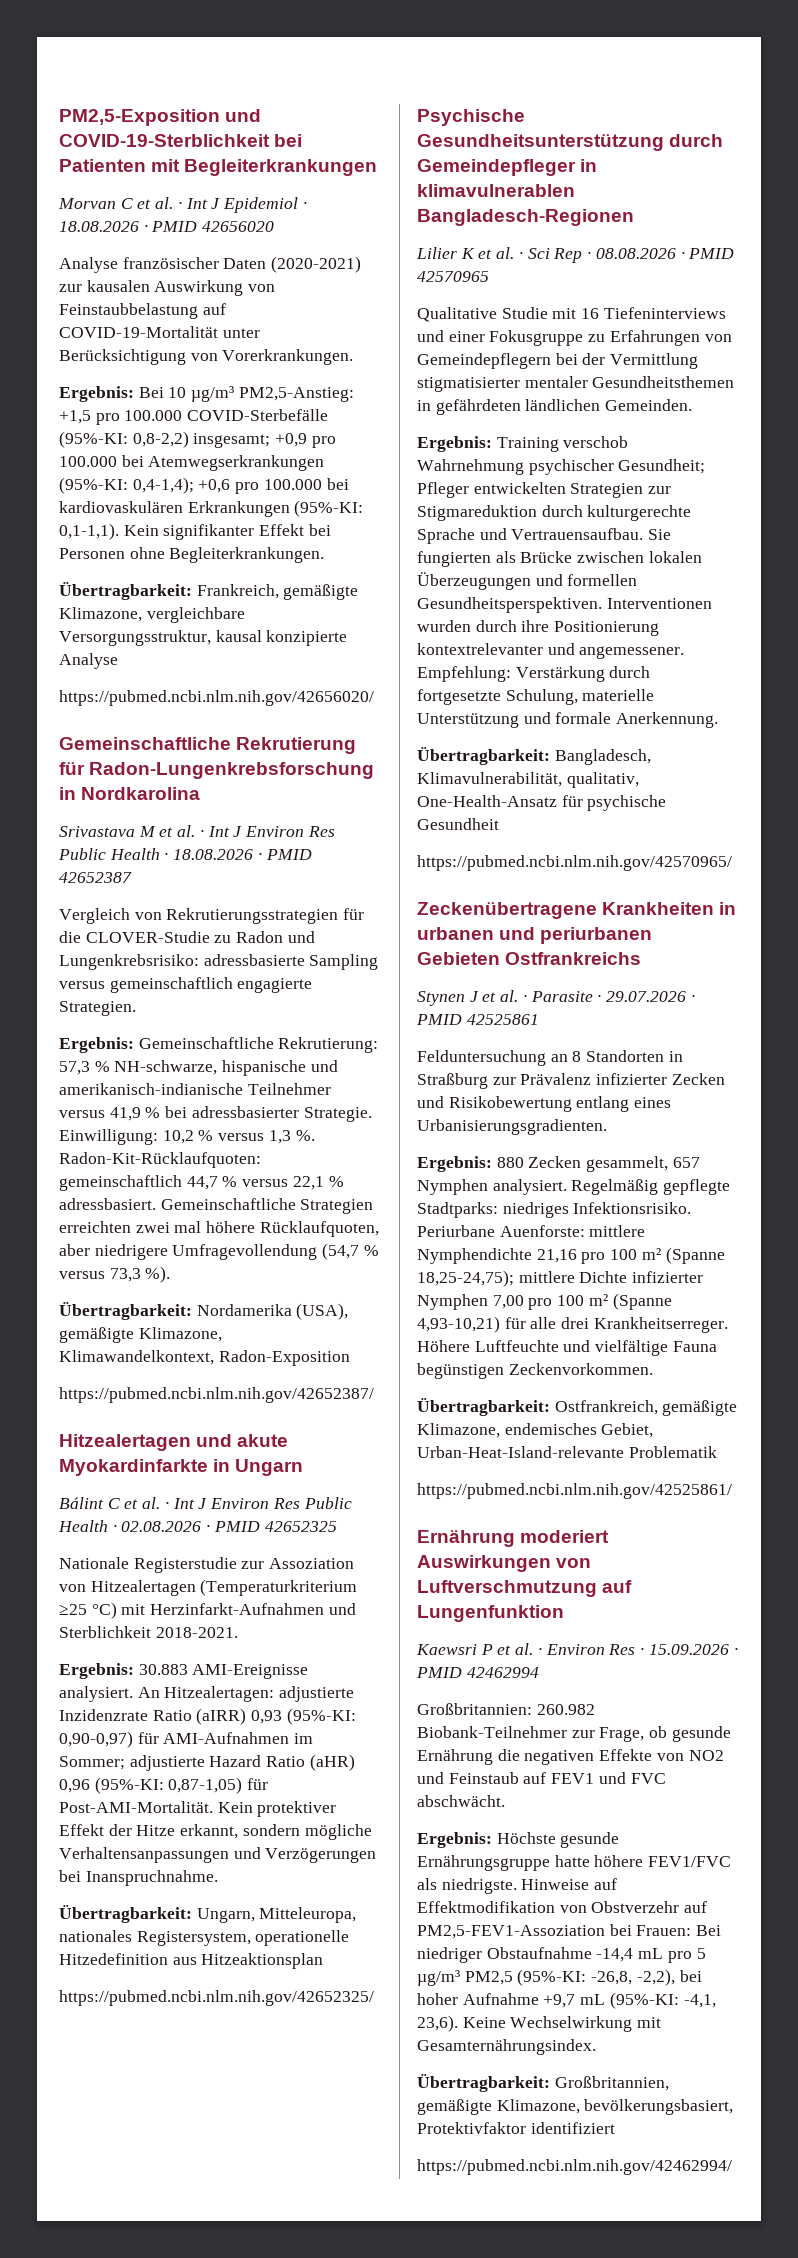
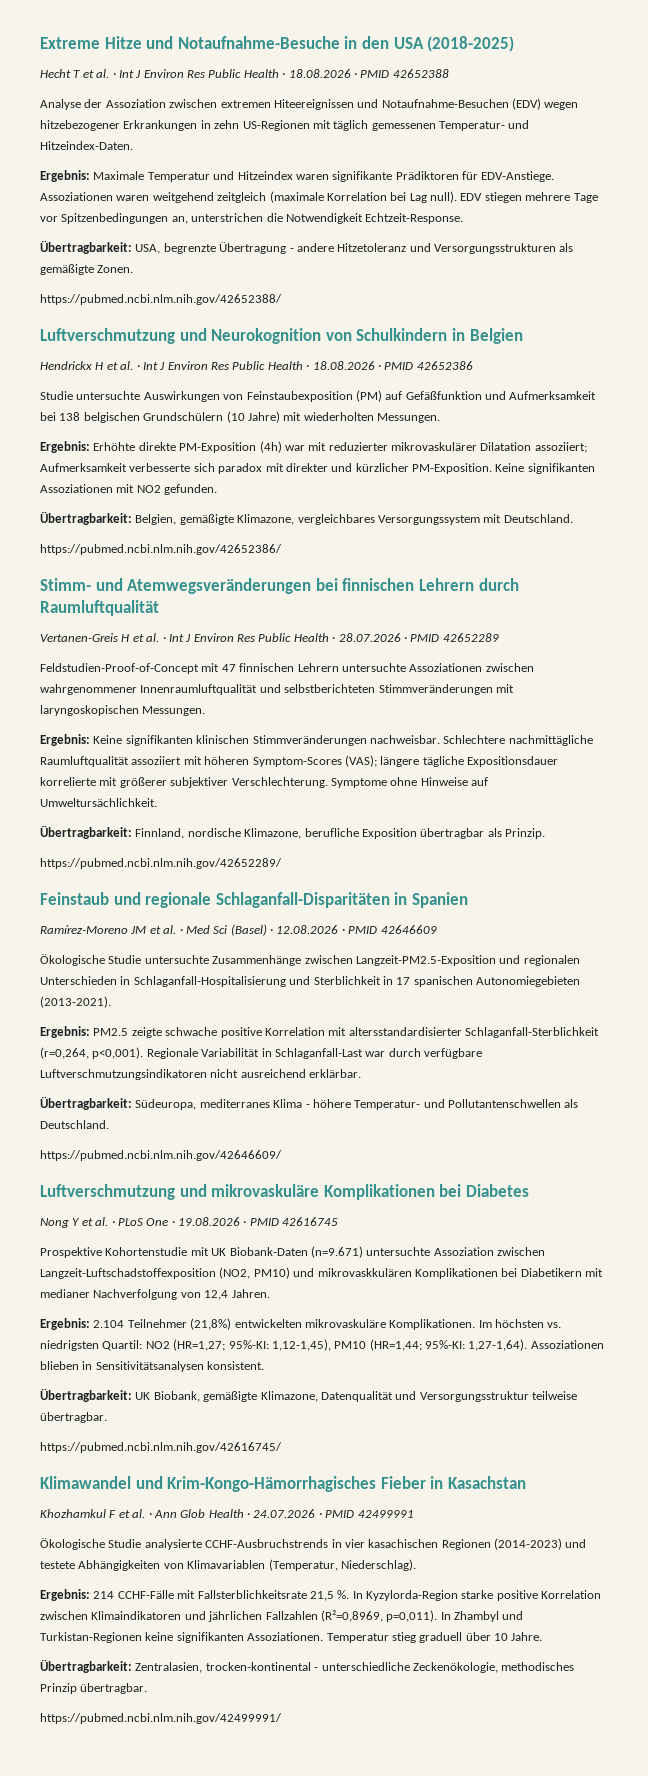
- PM2,5-Exposition und COVID-19-Sterblichkeit bei Patienten mit Begleiterkrankungen
- Morvan C et al. · Int J Epidemiol · 18.08.2026 · PMID 42656020
- Analyse französischer Daten (2020-2021) zur kausalen Auswirkung von Feinstaubbelastung auf COVID-19-Mortalität unter Berücksichtigung von Vorerkrankungen.
- Ergebnis: Bei 10 µg/m³ PM2,5-Anstieg: +1,5 pro 100.000 COVID-Sterbefälle (95%-KI: 0,8-2,2) insgesamt; +0,9 pro 100.000 bei Atemwegserkrankungen (95%-KI: 0,4-1,4); +0,6 pro 100.000 bei kardiovaskulären Erkrankungen (95%-KI: 0,1-1,1). Kein signifikanter Effekt bei Personen ohne Begleiterkrankungen.
- Übertragbarkeit: Frankreich, gemäßigte Klimazone, vergleichbare Versorgungsstruktur, kausal konzipierte Analyse
- https://pubmed.ncbi.nlm.nih.gov/42656020/
- Gemeinschaftliche Rekrutierung für Radon-Lungenkrebsforschung in Nordkarolina
- Srivastava M et al. · Int J Environ Res Public Health · 18.08.2026 · PMID 42652387
- Vergleich von Rekrutierungsstrategien für die CLOVER-Studie zu Radon und Lungenkrebsrisiko: adressbasierte Sampling versus gemeinschaftlich engagierte Strategien.
- Ergebnis: Gemeinschaftliche Rekrutierung: 57,3 % NH-schwarze, hispanische und amerikanisch-indianische Teilnehmer versus 41,9 % bei adressbasierter Strategie. Einwilligung: 10,2 % versus 1,3 %. Radon-Kit-Rücklaufquoten: gemeinschaftlich 44,7 % versus 22,1 % adressbasiert. Gemeinschaftliche Strategien erreichten zwei mal höhere Rücklaufquoten, aber niedrigere Umfragevollendung (54,7 % versus 73,3 %).
- Übertragbarkeit: Nordamerika (USA), gemäßigte Klimazone, Klimawandelkontext, Radon-Exposition
- https://pubmed.ncbi.nlm.nih.gov/42652387/
- Hitzealertagen und akute Myokardinfarkte in Ungarn
- Bálint C et al. · Int J Environ Res Public Health · 02.08.2026 · PMID 42652325
- Nationale Registerstudie zur Assoziation von Hitzealertagen (Temperaturkriterium ≥25 °C) mit Herzinfarkt-Aufnahmen und Sterblichkeit 2018-2021.
- Ergebnis: 30.883 AMI-Ereignisse analysiert. An Hitzealertagen: adjustierte Inzidenzrate Ratio (aIRR) 0,93 (95%-KI: 0,90-0,97) für AMI-Aufnahmen im Sommer; adjustierte Hazard Ratio (aHR) 0,96 (95%-KI: 0,87-1,05) für Post-AMI-Mortalität. Kein protektiver Effekt der Hitze erkannt, sondern mögliche Verhaltensanpassungen und Verzögerungen bei Inanspruchnahme.
- Übertragbarkeit: Ungarn, Mitteleuropa, nationales Registersystem, operationelle Hitzedefinition aus Hitzeaktionsplan
- https://pubmed.ncbi.nlm.nih.gov/42652325/
- Psychische Gesundheitsunterstützung durch Gemeindepfleger in klimavulnerablen Bangladesch-Regionen
- Lilier K et al. · Sci Rep · 08.08.2026 · PMID 42570965
- Qualitative Studie mit 16 Tiefeninterviews und einer Fokusgruppe zu Erfahrungen von Gemeindepflegern bei der Vermittlung stigmatisierter mentaler Gesundheitsthemen in gefährdeten ländlichen Gemeinden.
- Ergebnis: Training verschob Wahrnehmung psychischer Gesundheit; Pfleger entwickelten Strategien zur Stigmareduktion durch kulturgerechte Sprache und Vertrauensaufbau. Sie fungierten als Brücke zwischen lokalen Überzeugungen und formellen Gesundheitsperspektiven. Interventionen wurden durch ihre Positionierung kontextrelevanter und angemessener. Empfehlung: Verstärkung durch fortgesetzte Schulung, materielle Unterstützung und formale Anerkennung.
- Übertragbarkeit: Bangladesch, Klimavulnerabilität, qualitativ, One-Health-Ansatz für psychische Gesundheit
- https://pubmed.ncbi.nlm.nih.gov/42570965/
- Zeckenübertragene Krankheiten in urbanen und periurbanen Gebieten Ostfrankreichs
- Stynen J et al. · Parasite · 29.07.2026 · PMID 42525861
- Felduntersuchung an 8 Standorten in Straßburg zur Prävalenz infizierter Zecken und Risikobewertung entlang eines Urbanisierungsgradienten.
- Ergebnis: 880 Zecken gesammelt, 657 Nymphen analysiert. Regelmäßig gepflegte Stadtparks: niedriges Infektionsrisiko. Periurbane Auenforste: mittlere Nymphendichte 21,16 pro 100 m² (Spanne 18,25-24,75); mittlere Dichte infizierter Nymphen 7,00 pro 100 m² (Spanne 4,93-10,21) für alle drei Krankheitserreger. Höhere Luftfeuchte und vielfältige Fauna begünstigen Zeckenvorkommen.
- Übertragbarkeit: Ostfrankreich, gemäßigte Klimazone, endemisches Gebiet, Urban-Heat-Island-relevante Problematik
- https://pubmed.ncbi.nlm.nih.gov/42525861/
- Ernährung moderiert Auswirkungen von Luftverschmutzung auf Lungenfunktion
- Kaewsri P et al. · Environ Res · 15.09.2026 · PMID 42462994
- Großbritannien: 260.982 Biobank-Teilnehmer zur Frage, ob gesunde Ernährung die negativen Effekte von NO2 und Feinstaub auf FEV1 und FVC abschwächt.
- Ergebnis: Höchste gesunde Ernährungsgruppe hatte höhere FEV1/FVC als niedrigste. Hinweise auf Effektmodifikation von Obstverzehr auf PM2,5-FEV1-Assoziation bei Frauen: Bei niedriger Obstaufnahme -14,4 mL pro 5 µg/m³ PM2,5 (95%-KI: -26,8, -2,2), bei hoher Aufnahme +9,7 mL (95%-KI: -4,1, 23,6). Keine Wechselwirkung mit Gesamternährungsindex.
- Übertragbarkeit: Großbritannien, gemäßigte Klimazone, bevölkerungsbasiert, Protektivfaktor identifiziert
- https://pubmed.ncbi.nlm.nih.gov/42462994/
+ Extreme Hitze und Notaufnahme-Besuche in den USA (2018-2025)
+ Hecht T et al. · Int J Environ Res Public Health · 18.08.2026 · PMID 42652388
+ Analyse der Assoziation zwischen extremen Hiteereignissen und Notaufnahme-Besuchen (EDV) wegen hitzebezogener Erkrankungen in zehn US-Regionen mit täglich gemessenen Temperatur- und Hitzeindex-Daten.
+ Ergebnis: Maximale Temperatur und Hitzeindex waren signifikante Prädiktoren für EDV-Anstiege. Assoziationen waren weitgehend zeitgleich (maximale Korrelation bei Lag null). EDV stiegen mehrere Tage vor Spitzenbedingungen an, unterstrichen die Notwendigkeit Echtzeit-Response.
+ Übertragbarkeit: USA, begrenzte Übertragung - andere Hitzetoleranz und Versorgungsstrukturen als gemäßigte Zonen.
+ https://pubmed.ncbi.nlm.nih.gov/42652388/
+ Luftverschmutzung und Neurokognition von Schulkindern in Belgien
+ Hendrickx H et al. · Int J Environ Res Public Health · 18.08.2026 · PMID 42652386
+ Studie untersuchte Auswirkungen von Feinstaubexposition (PM) auf Gefäßfunktion und Aufmerksamkeit bei 138 belgischen Grundschülern (10 Jahre) mit wiederholten Messungen.
+ Ergebnis: Erhöhte direkte PM-Exposition (4h) war mit reduzierter mikrovaskulärer Dilatation assoziiert; Aufmerksamkeit verbesserte sich paradox mit direkter und kürzlicher PM-Exposition. Keine signifikanten Assoziationen mit NO2 gefunden.
+ Übertragbarkeit: Belgien, gemäßigte Klimazone, vergleichbares Versorgungssystem mit Deutschland.
+ https://pubmed.ncbi.nlm.nih.gov/42652386/
+ Stimm- und Atemwegsveränderungen bei finnischen Lehrern durch Raumluftqualität
+ Vertanen-Greis H et al. · Int J Environ Res Public Health · 28.07.2026 · PMID 42652289
+ Feldstudien-Proof-of-Concept mit 47 finnischen Lehrern untersuchte Assoziationen zwischen wahrgenommener Innenraumluftqualität und selbstberichteten Stimmveränderungen mit laryngoskopischen Messungen.
+ Ergebnis: Keine signifikanten klinischen Stimmveränderungen nachweisbar. Schlechtere nachmittägliche Raumluftqualität assoziiert mit höheren Symptom-Scores (VAS); längere tägliche Expositionsdauer korrelierte mit größerer subjektiver Verschlechterung. Symptome ohne Hinweise auf Umweltursächlichkeit.
+ Übertragbarkeit: Finnland, nordische Klimazone, berufliche Exposition übertragbar als Prinzip.
+ https://pubmed.ncbi.nlm.nih.gov/42652289/
+ Feinstaub und regionale Schlaganfall-Disparitäten in Spanien
+ Ramírez-Moreno JM et al. · Med Sci (Basel) · 12.08.2026 · PMID 42646609
+ Ökologische Studie untersuchte Zusammenhänge zwischen Langzeit-PM2.5-Exposition und regionalen Unterschieden in Schlaganfall-Hospitalisierung und Sterblichkeit in 17 spanischen Autonomiegebieten (2013-2021).
+ Ergebnis: PM2.5 zeigte schwache positive Korrelation mit altersstandardisierter Schlaganfall-Sterblichkeit (r=0,264, p<0,001). Regionale Variabilität in Schlaganfall-Last war durch verfügbare Luftverschmutzungsindikatoren nicht ausreichend erklärbar.
+ Übertragbarkeit: Südeuropa, mediterranes Klima - höhere Temperatur- und Pollutantenschwellen als Deutschland.
+ https://pubmed.ncbi.nlm.nih.gov/42646609/
+ Luftverschmutzung und mikrovaskuläre Komplikationen bei Diabetes
+ Nong Y et al. · PLoS One · 19.08.2026 · PMID 42616745
+ Prospektive Kohortenstudie mit UK Biobank-Daten (n=9.671) untersuchte Assoziation zwischen Langzeit-Luftschadstoffexposition (NO2, PM10) und mikrovaskkulären Komplikationen bei Diabetikern mit medianer Nachverfolgung von 12,4 Jahren.
+ Ergebnis: 2.104 Teilnehmer (21,8%) entwickelten mikrovaskuläre Komplikationen. Im höchsten vs. niedrigsten Quartil: NO2 (HR=1,27; 95%-KI: 1,12-1,45), PM10 (HR=1,44; 95%-KI: 1,27-1,64). Assoziationen blieben in Sensitivitätsanalysen konsistent.
+ Übertragbarkeit: UK Biobank, gemäßigte Klimazone, Datenqualität und Versorgungsstruktur teilweise übertragbar.
+ https://pubmed.ncbi.nlm.nih.gov/42616745/
+ Klimawandel und Krim-Kongo-Hämorrhagisches Fieber in Kasachstan
+ Khozhamkul F et al. · Ann Glob Health · 24.07.2026 · PMID 42499991
+ Ökologische Studie analysierte CCHF-Ausbruchstrends in vier kasachischen Regionen (2014-2023) und testete Abhängigkeiten von Klimavariablen (Temperatur, Niederschlag).
+ Ergebnis: 214 CCHF-Fälle mit Fallsterblichkeitsrate 21,5 %. In Kyzylorda-Region starke positive Korrelation zwischen Klimaindikatoren und jährlichen Fallzahlen (R²=0,8969, p=0,011). In Zhambyl und Turkistan-Regionen keine signifikanten Assoziationen. Temperatur stieg graduell über 10 Jahre.
+ Übertragbarkeit: Zentralasien, trocken-kontinental - unterschiedliche Zeckenökologie, methodisches Prinzip übertragbar.
+ https://pubmed.ncbi.nlm.nih.gov/42499991/

